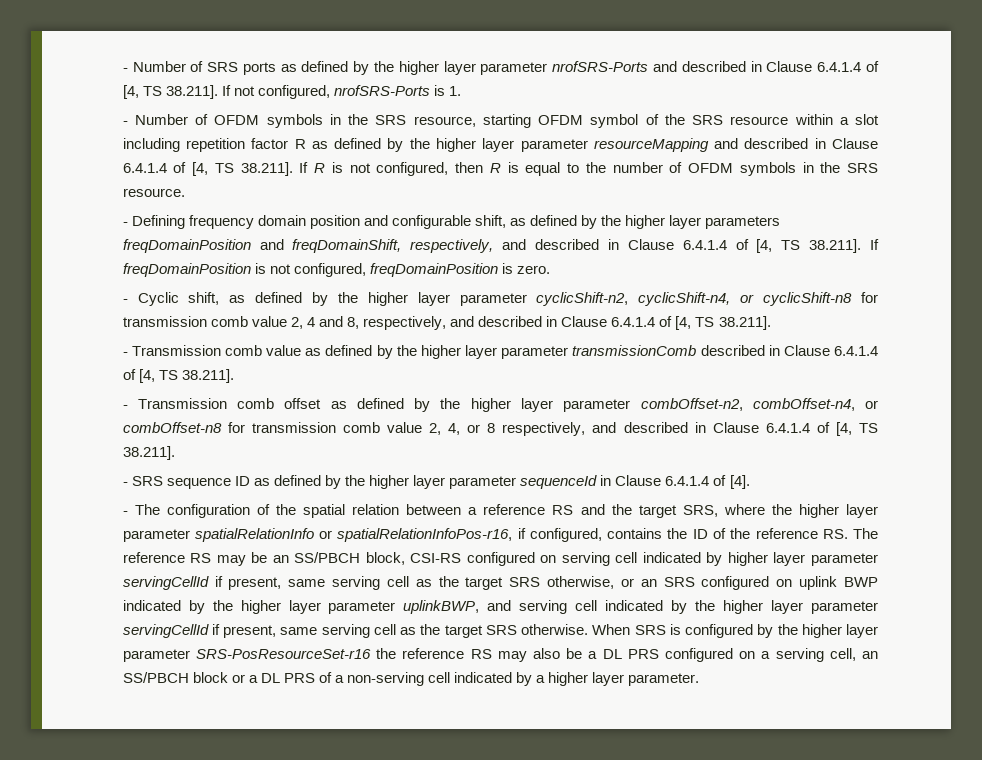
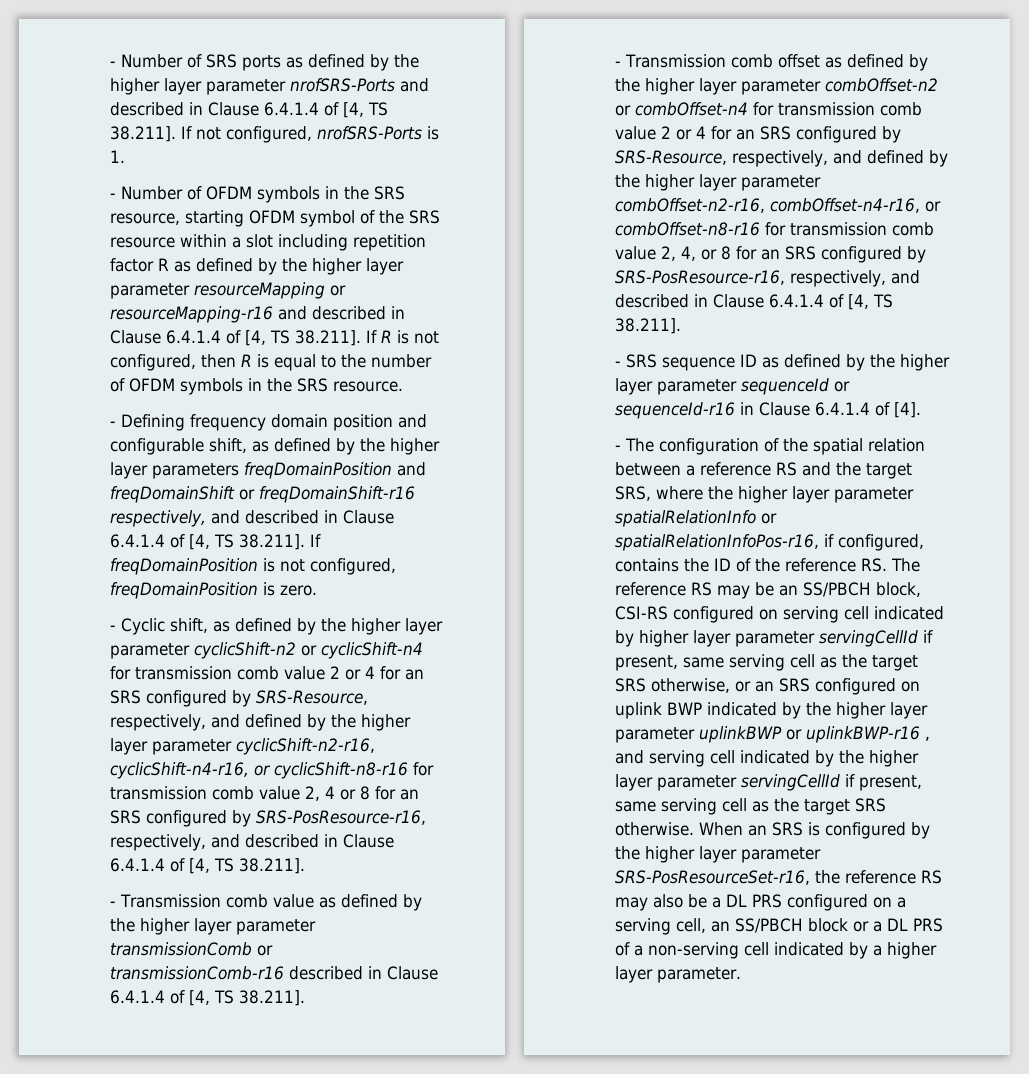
- - Number of OFDM symbols in the SRS resource, starting OFDM symbol of the SRS resource within a slot including repetition factor R as defined by the higher layer parameter resourceMapping and described in Clause 6.4.1.4 of [4, TS 38.211]. If R is not configured, then R is equal to the number of OFDM symbols in the SRS resource.
+ - Number of OFDM symbols in the SRS resource, starting OFDM symbol of the SRS resource within a slot including repetition factor R as defined by the higher layer parameter resourceMapping or resourceMapping-r16 and described in Clause 6.4.1.4 of [4, TS 38.211]. If R is not configured, then R is equal to the number of OFDM symbols in the SRS resource.
- - Defining frequency domain position and configurable shift, as defined by the higher layer parameters freqDomainPosition and freqDomainShift, respectively, and described in Clause 6.4.1.4 of [4, TS 38.211]. If freqDomainPosition is not configured, freqDomainPosition is zero.
+ - Defining frequency domain position and configurable shift, as defined by the higher layer parameters freqDomainPosition and freqDomainShift or freqDomainShift-r16 respectively, and described in Clause 6.4.1.4 of [4, TS 38.211]. If freqDomainPosition is not configured, freqDomainPosition is zero.
- - Cyclic shift, as defined by the higher layer parameter cyclicShift-n2, cyclicShift-n4, or cyclicShift-n8 for transmission comb value 2, 4 and 8, respectively, and described in Clause 6.4.1.4 of [4, TS 38.211].
+ - Cyclic shift, as defined by the higher layer parameter cyclicShift-n2 or cyclicShift-n4 for transmission comb value 2 or 4 for an SRS configured by SRS-Resource, respectively, and defined by the higher layer parameter cyclicShift-n2-r16, cyclicShift-n4-r16, or cyclicShift-n8-r16 for transmission comb value 2, 4 or 8 for an SRS configured by SRS-PosResource-r16, respectively, and described in Clause 6.4.1.4 of [4, TS 38.211].
- - Transmission comb value as defined by the higher layer parameter transmissionComb described in Clause 6.4.1.4 of [4, TS 38.211].
+ - Transmission comb value as defined by the higher layer parameter transmissionComb or transmissionComb-r16 described in Clause 6.4.1.4 of [4, TS 38.211].
- - Transmission comb offset as defined by the higher layer parameter combOffset-n2, combOffset-n4, or combOffset-n8 for transmission comb value 2, 4, or 8 respectively, and described in Clause 6.4.1.4 of [4, TS 38.211].
+ - Transmission comb offset as defined by the higher layer parameter combOffset-n2 or combOffset-n4 for transmission comb value 2 or 4 for an SRS configured by SRS-Resource, respectively, and defined by the higher layer parameter combOffset-n2-r16, combOffset-n4-r16, or combOffset-n8-r16 for transmission comb value 2, 4, or 8 for an SRS configured by SRS-PosResource-r16, respectively, and described in Clause 6.4.1.4 of [4, TS 38.211].
- - SRS sequence ID as defined by the higher layer parameter sequenceId in Clause 6.4.1.4 of [4].
+ - SRS sequence ID as defined by the higher layer parameter sequenceId or sequenceId-r16 in Clause 6.4.1.4 of [4].
- - The configuration of the spatial relation between a reference RS and the target SRS, where the higher layer parameter spatialRelationInfo or spatialRelationInfoPos-r16, if configured, contains the ID of the reference RS. The reference RS may be an SS/PBCH block, CSI-RS configured on serving cell indicated by higher layer parameter servingCellId if present, same serving cell as the target SRS otherwise, or an SRS configured on uplink BWP indicated by the higher layer parameter uplinkBWP, and serving cell indicated by the higher layer parameter servingCellId if present, same serving cell as the target SRS otherwise.
+ - The configuration of the spatial relation between a reference RS and the target SRS, where the higher layer parameter spatialRelationInfo or spatialRelationInfoPos-r16, if configured, contains the ID of the reference RS. The reference RS may be an SS/PBCH block, CSI-RS configured on serving cell indicated by higher layer parameter servingCellId if present, same serving cell as the target SRS otherwise, or an SRS configured on uplink BWP indicated by the higher layer parameter uplinkBWP or uplinkBWP-r16 , and serving cell indicated by the higher layer parameter servingCellId if present, same serving cell as the target SRS otherwise.
- When SRS is configured by the higher layer parameter SRS-PosResourceSet-r16 the reference RS may also be a DL PRS configured on a serving cell, an SS/PBCH block or a DL PRS of a non-serving cell indicated by a higher layer parameter.
+ When an SRS is configured by the higher layer parameter SRS-PosResourceSet-r16, the reference RS may also be a DL PRS configured on a serving cell, an SS/PBCH block or a DL PRS of a non-serving cell indicated by a higher layer parameter.

